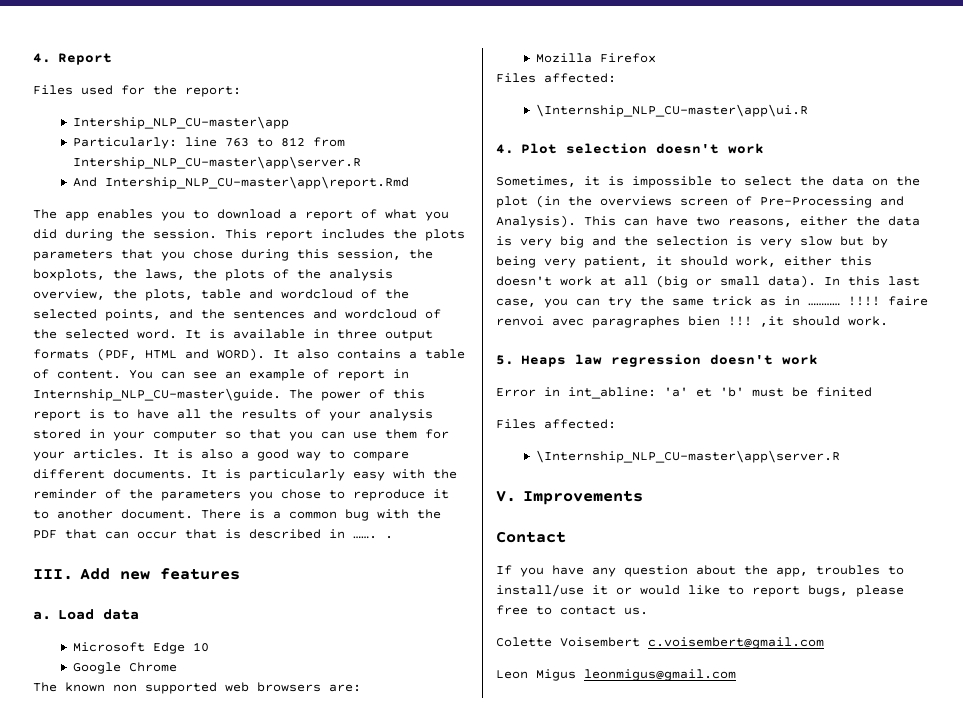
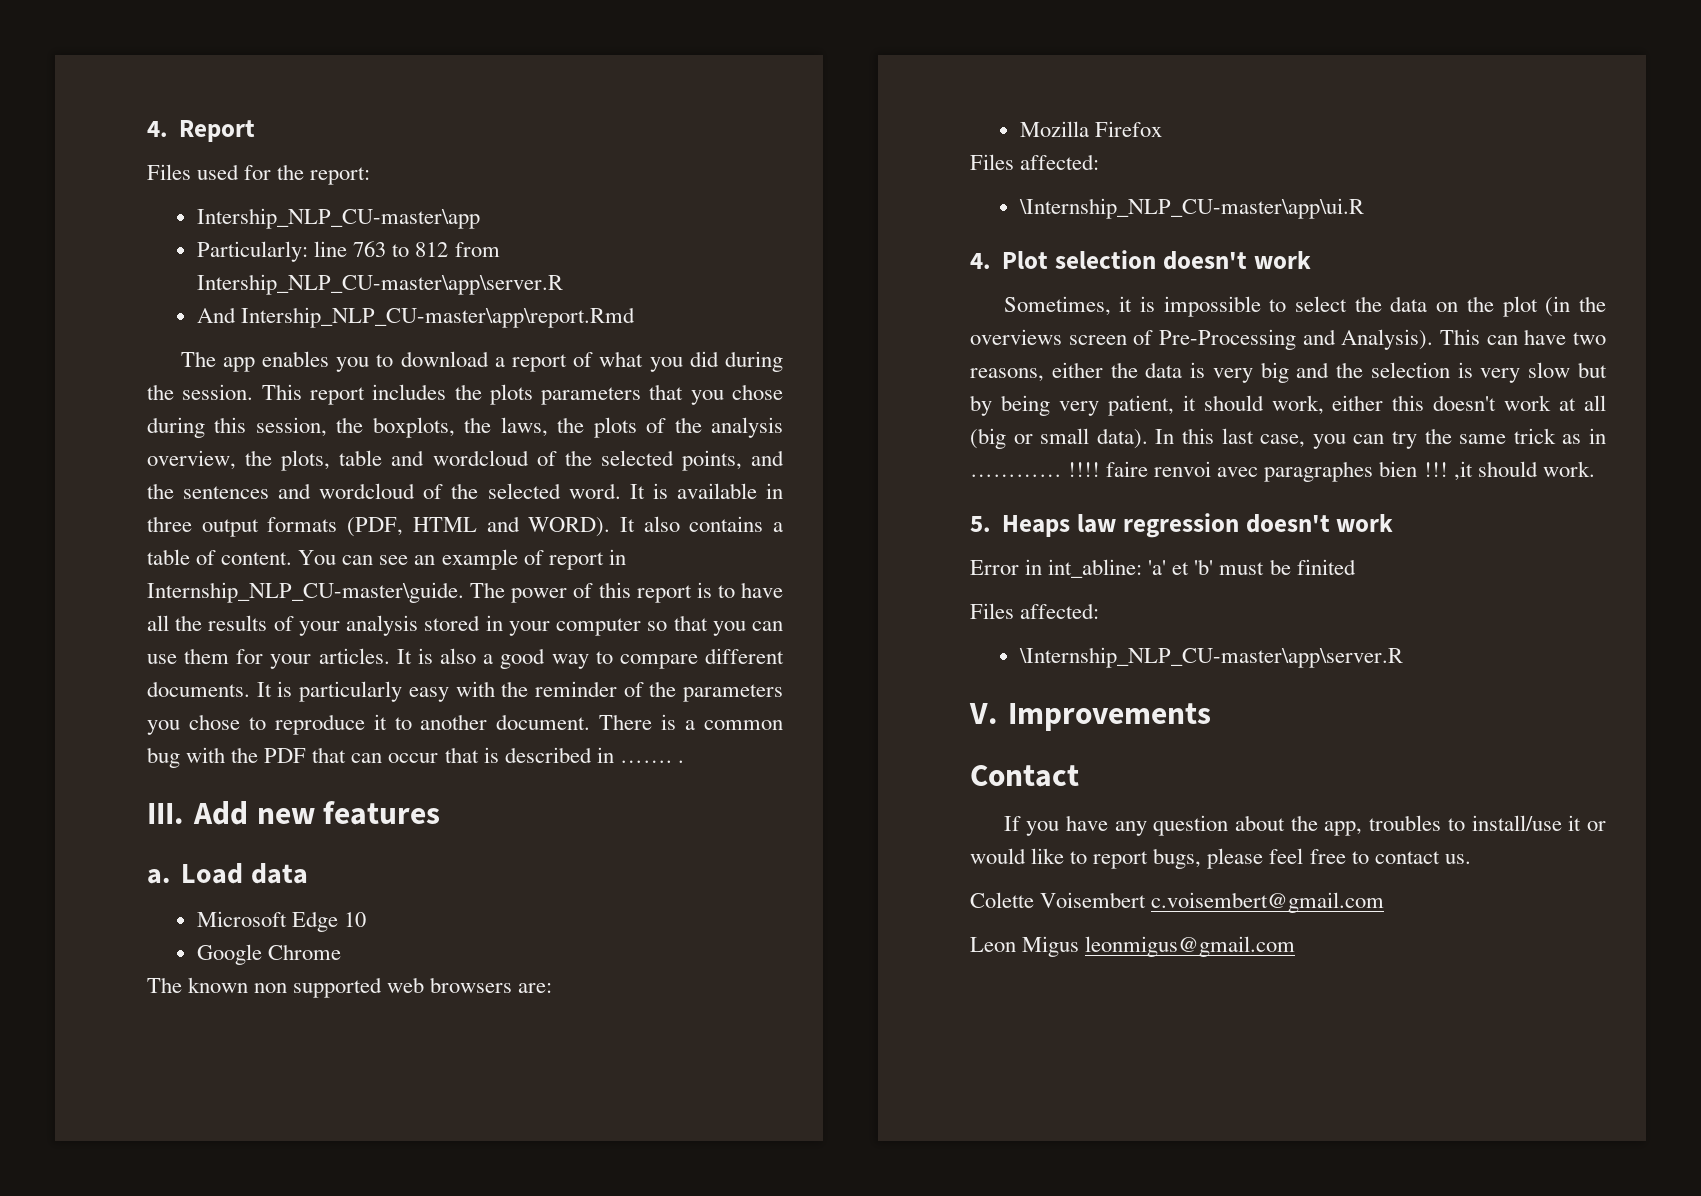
- If you have any question about the app, troubles to install/use it or would like to report bugs, please free to contact us.
+ If you have any question about the app, troubles to install/use it or would like to report bugs, please feel free to contact us.

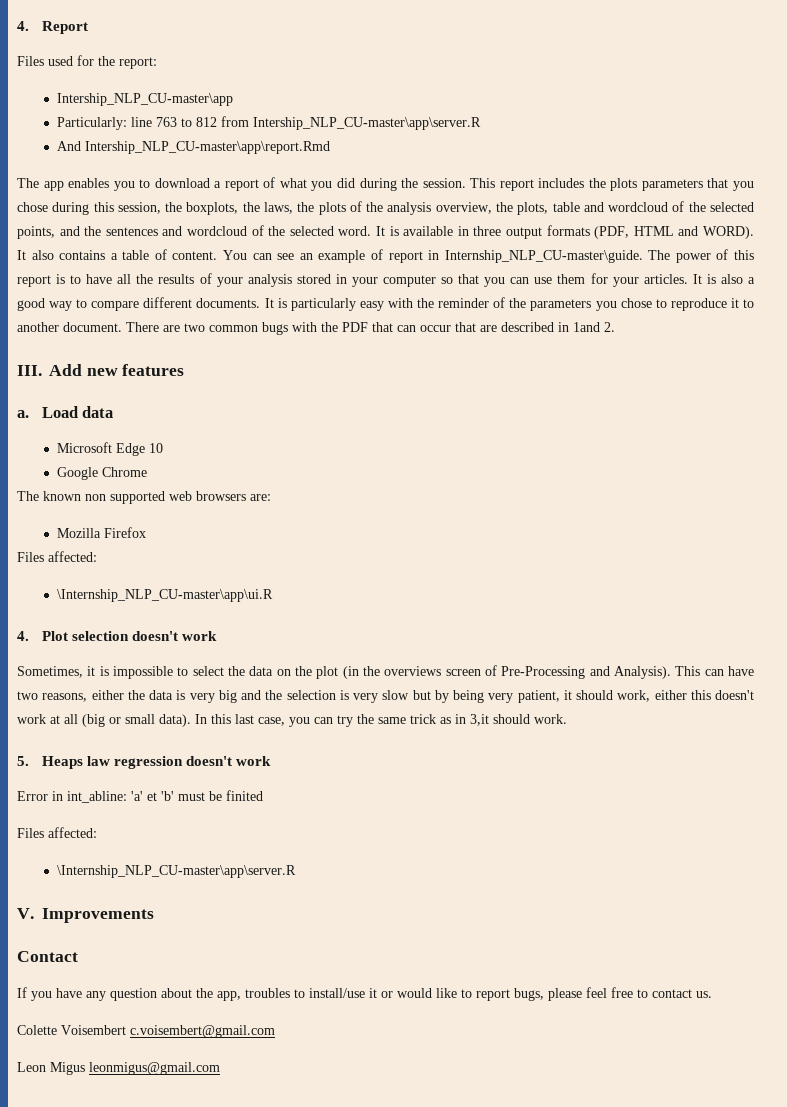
- There is a common bug with the PDF that can occur that is described in ……. .
+ There are two common bugs with the PDF that can occur that are described in 1and 2.
- In this last case, you can try the same trick as in ………… !!!! faire renvoi avec paragraphes bien !!! ,it should work.
+ In this last case, you can try the same trick as in 3,it should work.

